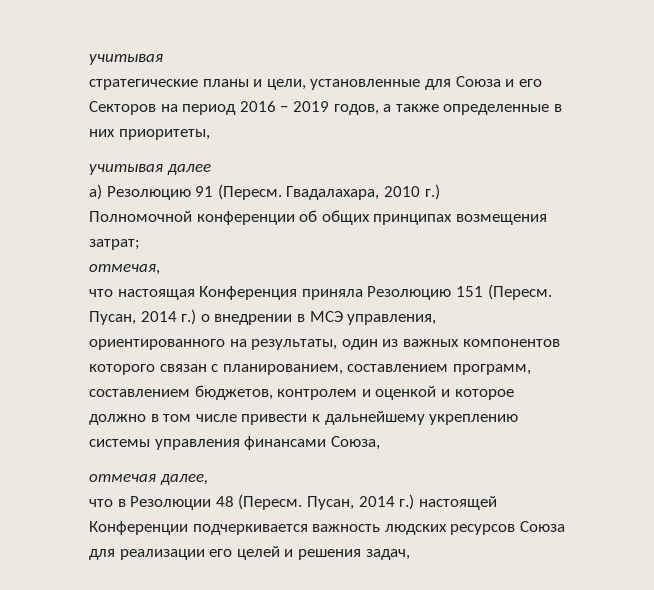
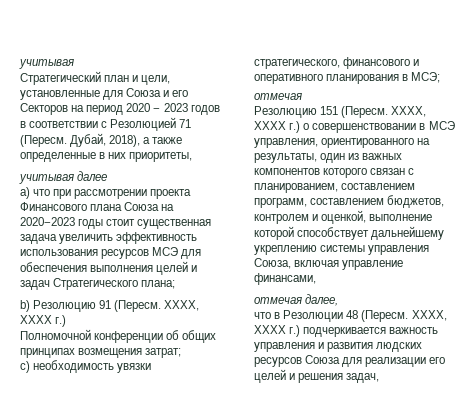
- стратегические планы и цели, установленные для Союза и его Секторов на период 2016 − 2019 годов, а также определенные в них приоритеты,
+ Стратегический план и цели, установленные для Союза и его Секторов на период 2020 − 2023 годов в соответствии с Резолюцией 71 (Пересм. Дубай, 2018), а также определенные в них приоритеты,
- a) Резолюцию 91 (Пересм. Гвадалахара, 2010 г.)
+ a) что при рассмотрении проекта Финансового плана Союза на 2020−2023 годы стоит существенная задача увеличить эффективность использования ресурсов МСЭ для обеспечения выполнения целей и задач Стратегического плана;
+ b) Резолюцию 91 (Пересм. ХХХХ, ХХХХ г.)
- отмечая,
- что настоящая Конференция приняла Резолюцию 151 (Пересм.
+ c) необходимость увязки стратегического, финансового и оперативного планирования в МСЭ;
+ отмечая
+ Резолюцию 151 (Пересм.
- Пусан, 2014 г.) о внедрении в МСЭ управления, ориентированного на результаты, один из важных компонентов которого связан с планированием, составлением программ, составлением бюджетов, контролем и оценкой и которое должно в том числе привести к дальнейшему укреплению системы управления финансами Союза,
+ ХХХХ, ХХХХ г.) о совершенствовании в МСЭ управления, ориентированного на результаты, один из важных компонентов которого связан с планированием, составлением программ, составлением бюджетов, контролем и оценкой, выполнение которой способствует дальнейшему укреплению системы управления Союза, включая управление финансами,
- Пусан, 2014 г.) настоящей Конференции подчеркивается важность людских ресурсов Союза для реализации его целей и решения задач,
+ ХХХХ, ХХХХ г.) подчеркивается важность управления и развития людских ресурсов Союза для реализации его целей и решения задач,

